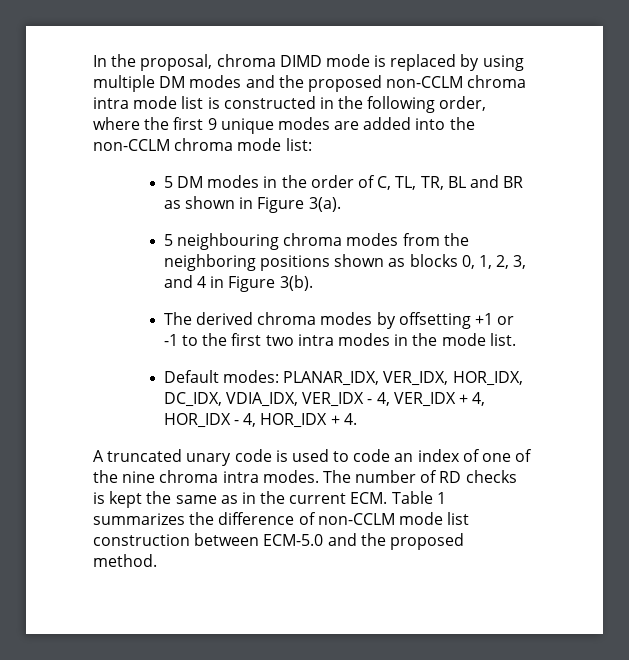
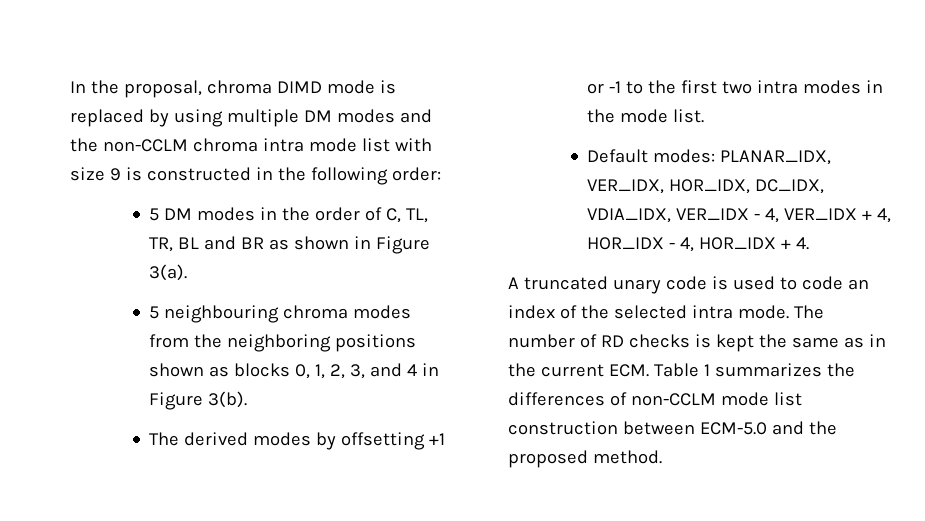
- In the proposal, chroma DIMD mode is replaced by using multiple DM modes and the proposed non-CCLM chroma intra mode list is constructed in the following order, where the first 9 unique modes are added into the non-CCLM chroma mode list:
+ In the proposal, chroma DIMD mode is replaced by using multiple DM modes and the non-CCLM chroma intra mode list with size 9 is constructed in the following order:
- The derived chroma modes by offsetting +1 or -1 to the first two intra modes in the mode list.
+ The derived modes by offsetting +1 or -1 to the first two intra modes in the mode list.
- A truncated unary code is used to code an index of one of the nine chroma intra modes.
+ A truncated unary code is used to code an index of the selected intra mode.
- The number of RD checks is kept the same as in the current ECM. Table 1 summarizes the difference of non-CCLM mode list construction between ECM-5.0 and the proposed method.
+ The number of RD checks is kept the same as in the current ECM. Table 1 summarizes the differences of non-CCLM mode list construction between ECM-5.0 and the proposed method.

